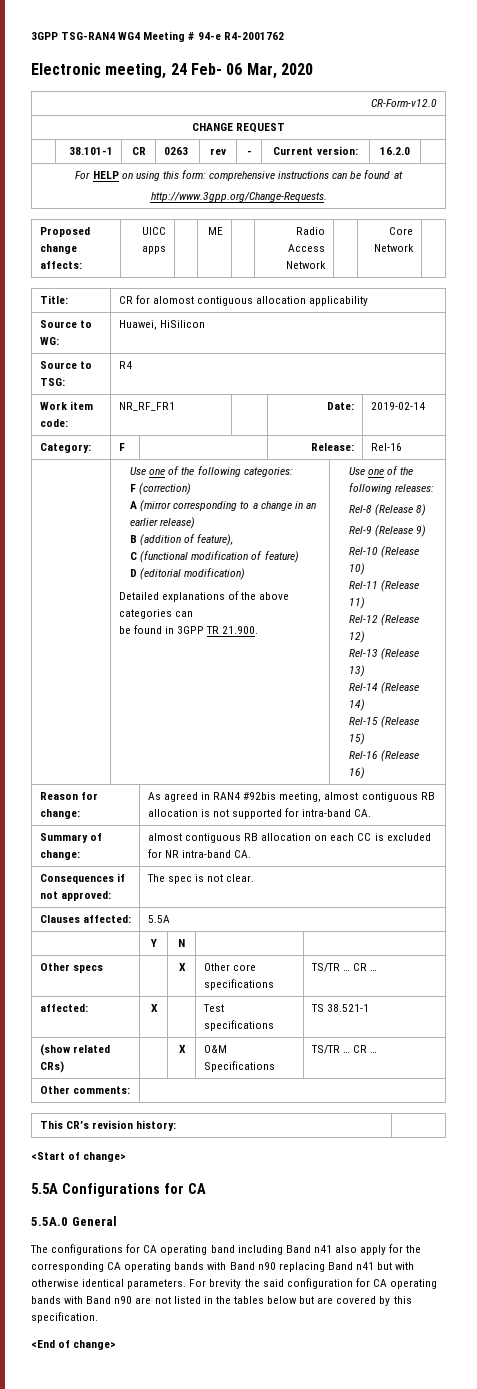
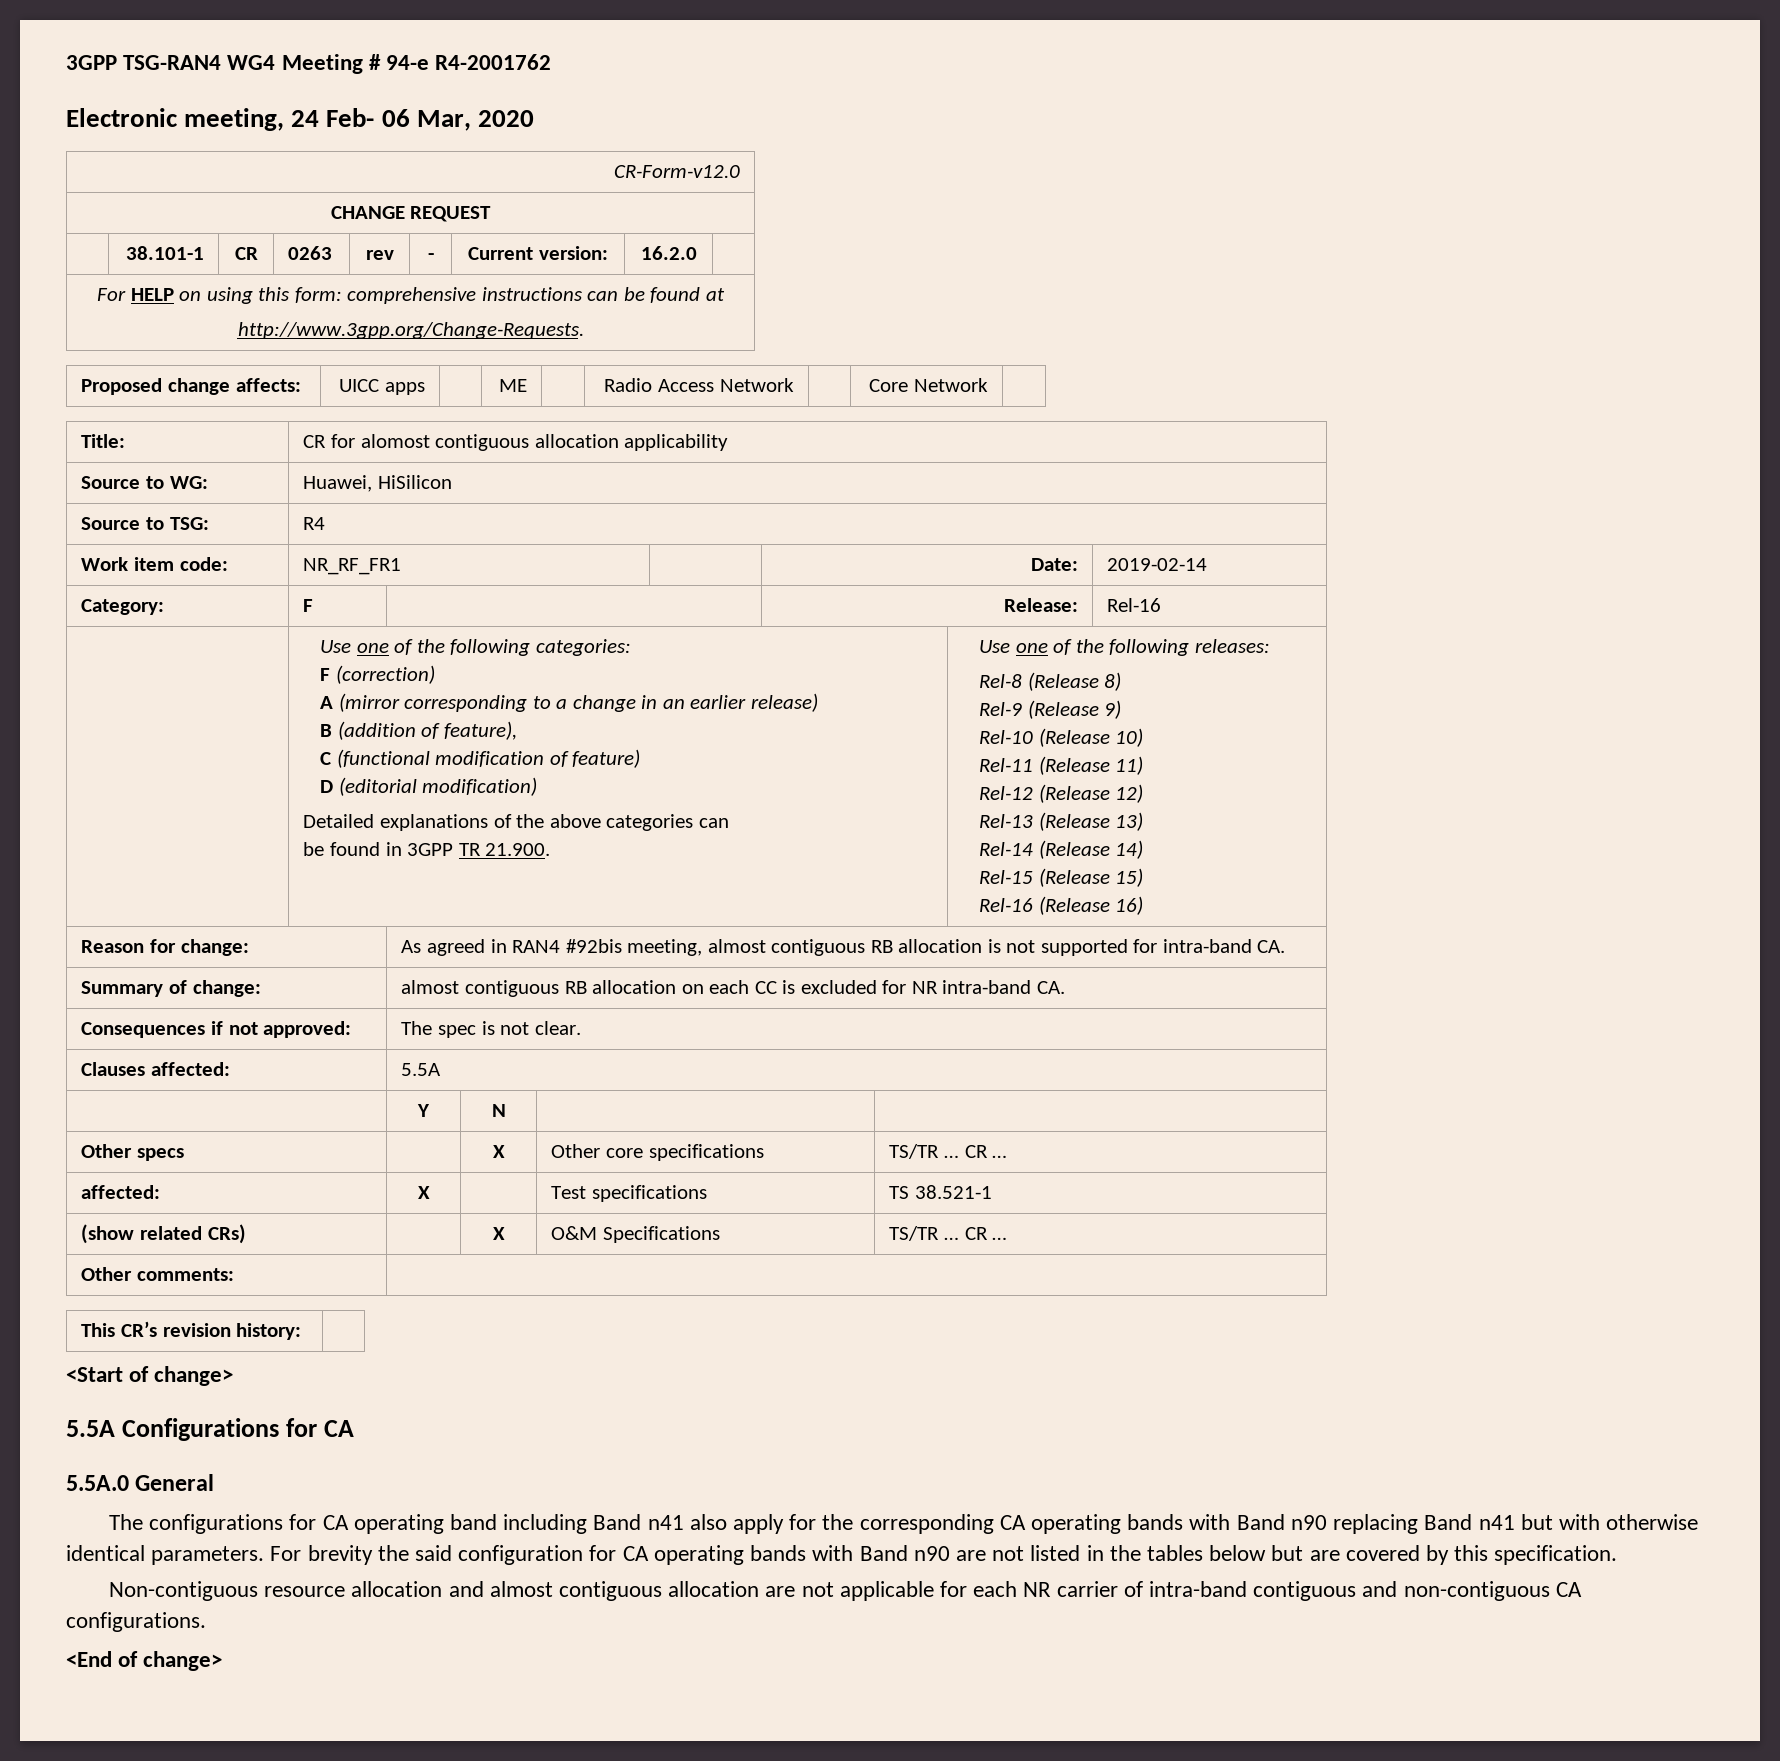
+ Non-contiguous resource allocation and almost contiguous allocation are not applicable for each NR carrier of intra-band contiguous and non-contiguous CA configurations.

